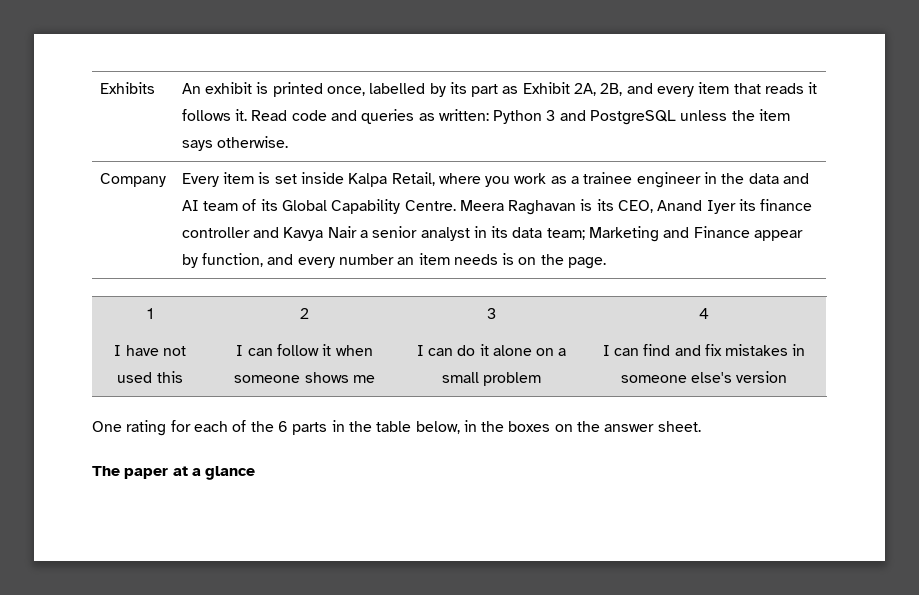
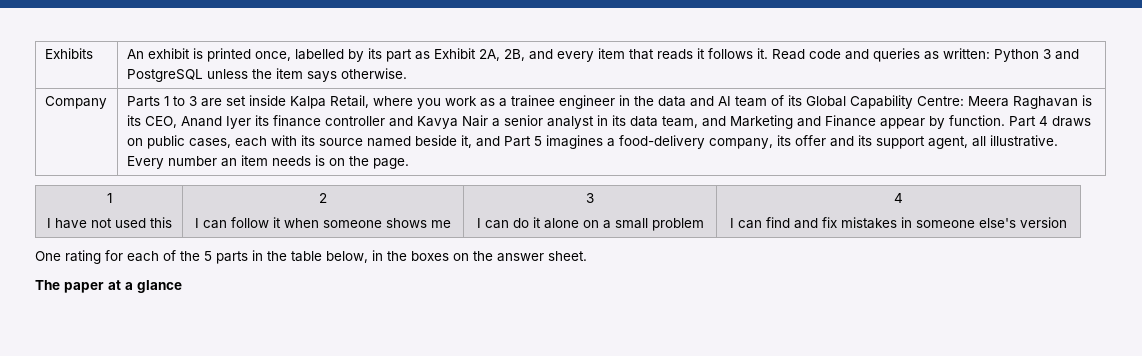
- Every item is set inside Kalpa Retail, where you work as a trainee engineer in the data and AI team of its Global Capability Centre. Meera Raghavan is its CEO, Anand Iyer its finance controller and Kavya Nair a senior analyst in its data team; Marketing and Finance appear by function, and every number an item needs is on the page.
+ Parts 1 to 3 are set inside Kalpa Retail, where you work as a trainee engineer in the data and AI team of its Global Capability Centre: Meera Raghavan is its CEO, Anand Iyer its finance controller and Kavya Nair a senior analyst in its data team, and Marketing and Finance appear by function. Part 4 draws on public cases, each with its source named beside it, and Part 5 imagines a food-delivery company, its offer and its support agent, all illustrative. Every number an item needs is on the page.
- One rating for each of the 6 parts in the table below, in the boxes on the answer sheet.
+ One rating for each of the 5 parts in the table below, in the boxes on the answer sheet.

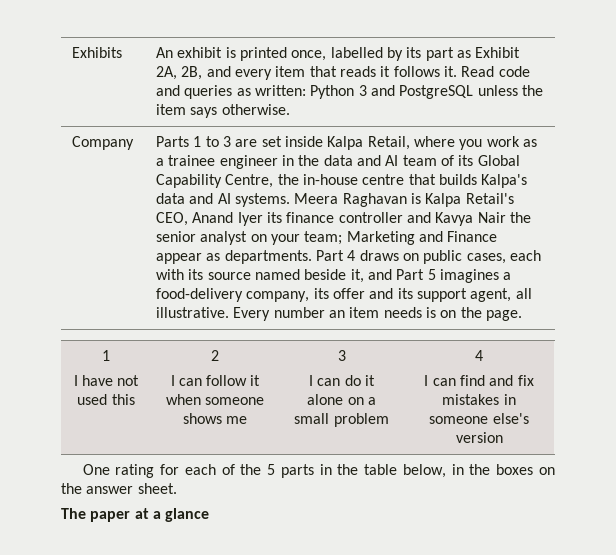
- Parts 1 to 3 are set inside Kalpa Retail, where you work as a trainee engineer in the data and AI team of its Global Capability Centre: Meera Raghavan is its CEO, Anand Iyer its finance controller and Kavya Nair a senior analyst in its data team, and Marketing and Finance appear by function.
+ Parts 1 to 3 are set inside Kalpa Retail, where you work as a trainee engineer in the data and AI team of its Global Capability Centre, the in-house centre that builds Kalpa's data and AI systems. Meera Raghavan is Kalpa Retail's CEO, Anand Iyer its finance controller and Kavya Nair the senior analyst on your team; Marketing and Finance appear as departments.

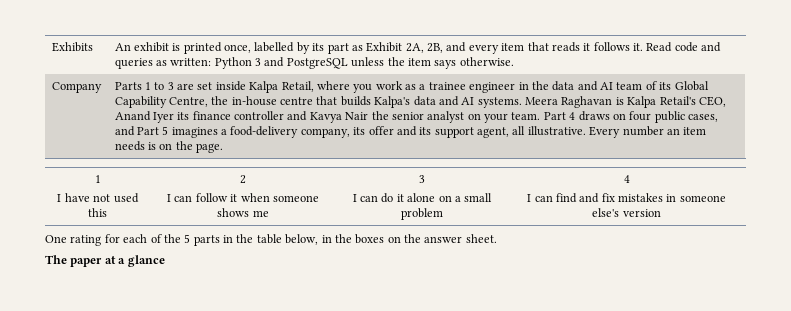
- Meera Raghavan is Kalpa Retail's CEO, Anand Iyer its finance controller and Kavya Nair the senior analyst on your team; Marketing and Finance appear as departments.
+ Meera Raghavan is Kalpa Retail's CEO, Anand Iyer its finance controller and Kavya Nair the senior analyst on your team.
- Part 4 draws on public cases, each with its source named beside it, and Part 5 imagines a food-delivery company, its offer and its support agent, all illustrative.
+ Part 4 draws on four public cases, and Part 5 imagines a food-delivery company, its offer and its support agent, all illustrative.

